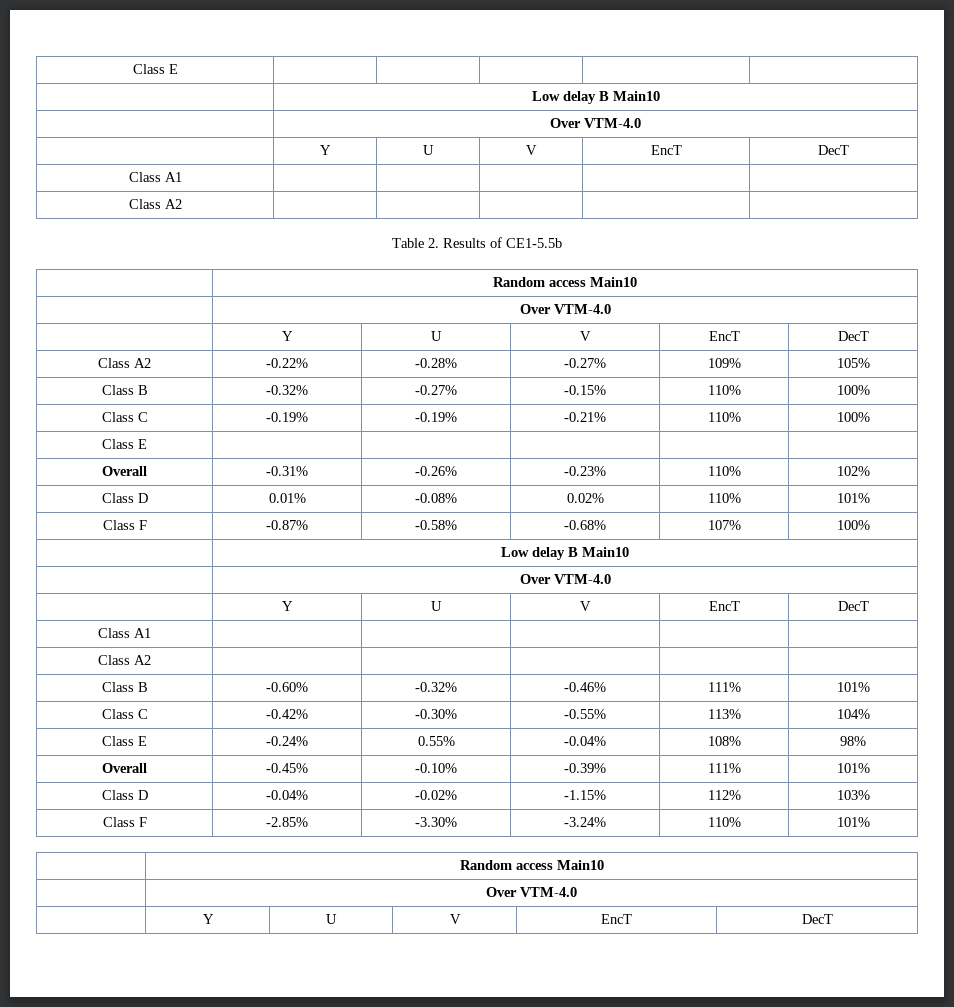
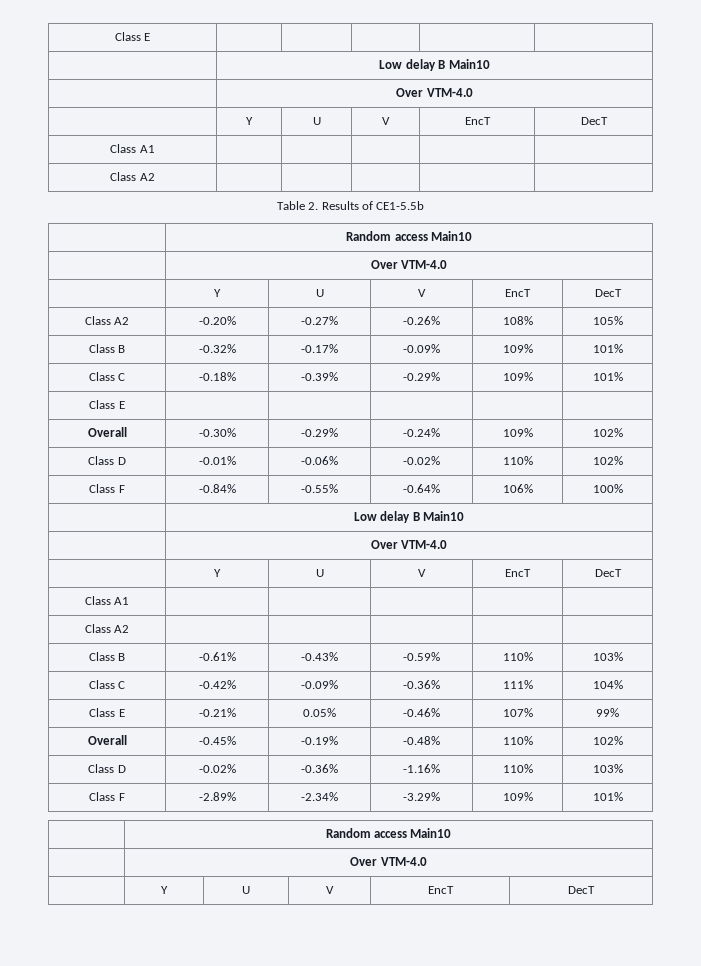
- Class A2 | -0.22% | -0.28% | -0.27% | 109% | 105%
+ Class A2 | -0.20% | -0.27% | -0.26% | 108% | 105%
- Class B | -0.32% | -0.27% | -0.15% | 110% | 100%
- Class C | -0.19% | -0.19% | -0.21% | 110% | 100%
+ Class B | -0.32% | -0.17% | -0.09% | 109% | 101%
+ Class C | -0.18% | -0.39% | -0.29% | 109% | 101%
  Class E | | | | |
- Overall | -0.31% | -0.26% | -0.23% | 110% | 102%
- Class D | 0.01% | -0.08% | 0.02% | 110% | 101%
- Class F | -0.87% | -0.58% | -0.68% | 107% | 100%
+ Overall | -0.30% | -0.29% | -0.24% | 109% | 102%
+ Class D | -0.01% | -0.06% | -0.02% | 110% | 102%
+ Class F | -0.84% | -0.55% | -0.64% | 106% | 100%
- Class B | -0.60% | -0.32% | -0.46% | 111% | 101%
+ Class B | -0.61% | -0.43% | -0.59% | 110% | 103%
- Class C | -0.42% | -0.30% | -0.55% | 113% | 104%
+ Class C | -0.42% | -0.09% | -0.36% | 111% | 104%
- Class E | -0.24% | 0.55% | -0.04% | 108% | 98%
- Overall | -0.45% | -0.10% | -0.39% | 111% | 101%
- Class D | -0.04% | -0.02% | -1.15% | 112% | 103%
+ Class E | -0.21% | 0.05% | -0.46% | 107% | 99%
+ Overall | -0.45% | -0.19% | -0.48% | 110% | 102%
+ Class D | -0.02% | -0.36% | -1.16% | 110% | 103%
- Class F | -2.85% | -3.30% | -3.24% | 110% | 101%
+ Class F | -2.89% | -2.34% | -3.29% | 109% | 101%

